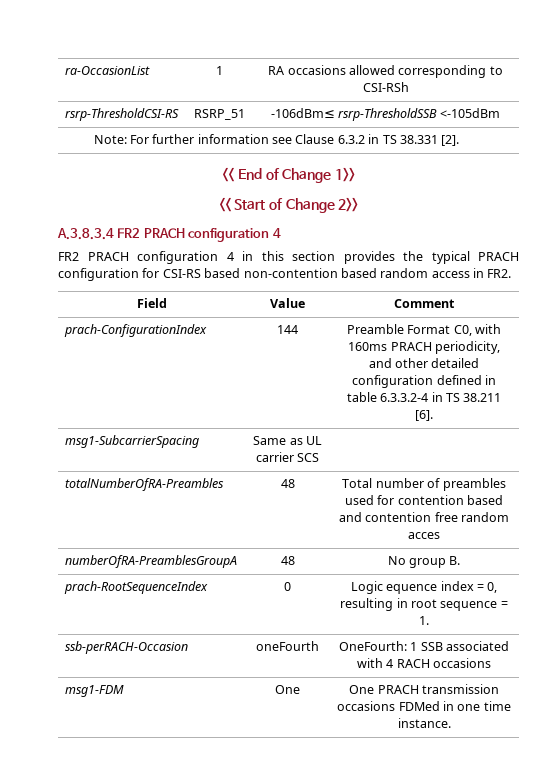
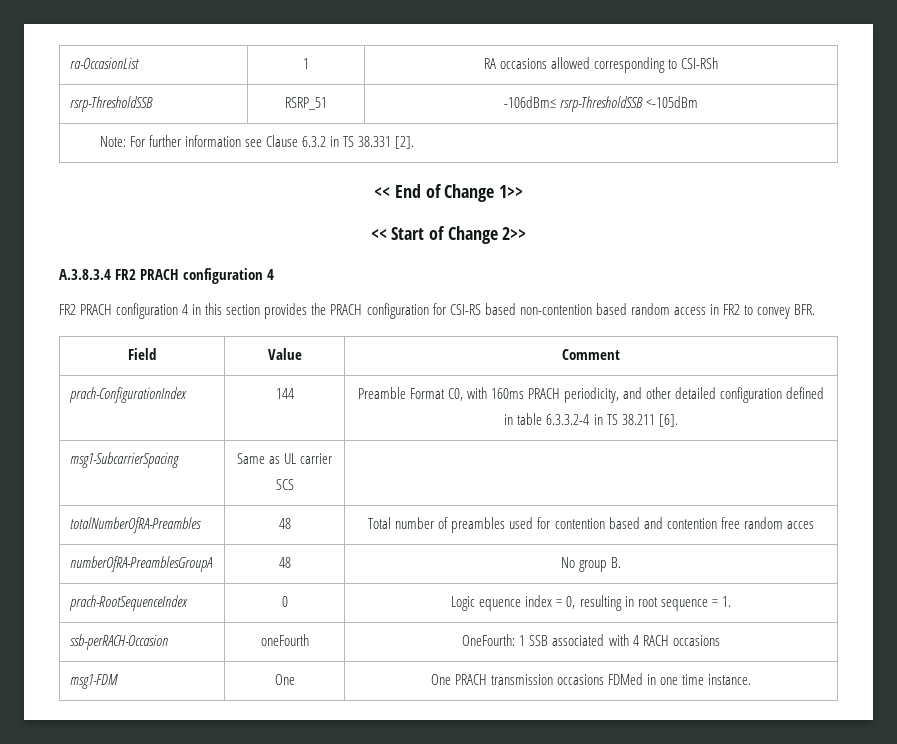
- rsrp-ThresholdCSI-RS | RSRP_51 | -106dBm≤ rsrp-ThresholdSSB <-105dBm
+ rsrp-ThresholdSSB | RSRP_51 | -106dBm≤ rsrp-ThresholdSSB <-105dBm
- FR2 PRACH configuration 4 in this section provides the typical PRACH configuration for CSI-RS based non-contention based random access in FR2.
+ FR2 PRACH configuration 4 in this section provides the PRACH configuration for CSI-RS based non-contention based random access in FR2 to convey BFR.

